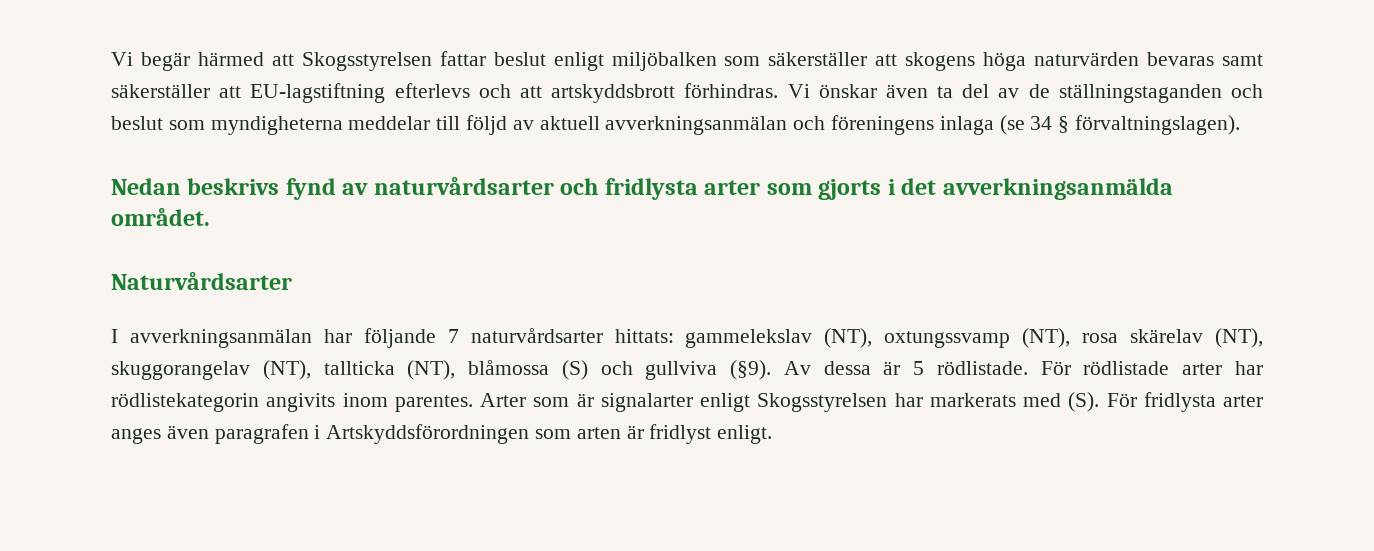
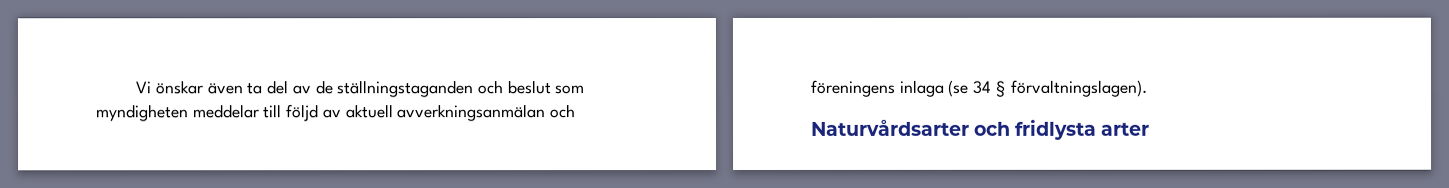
- Vi begär härmed att Skogsstyrelsen fattar beslut enligt miljöbalken som säkerställer att skogens höga naturvärden bevaras samt säkerställer att EU-lagstiftning efterlevs och att artskyddsbrott förhindras. Vi önskar även ta del av de ställningstaganden och beslut som myndigheterna meddelar till följd av aktuell avverkningsanmälan och föreningens inlaga (se 34 § förvaltningslagen).
+ Vi önskar även ta del av de ställningstaganden och beslut som myndigheten meddelar till följd av aktuell avverkningsanmälan och föreningens inlaga (se 34 § förvaltningslagen).
- Nedan beskrivs fynd av naturvårdsarter och fridlysta arter som gjorts i det avverkningsanmälda området.
- Naturvårdsarter
- I avverkningsanmälan har följande 7 naturvårdsarter hittats: gammelekslav (NT), oxtungssvamp (NT), rosa skärelav (NT), skuggorangelav (NT), tallticka (NT), blåmossa (S) och gullviva (§9). Av dessa är 5 rödlistade. För rödlistade arter har rödlistekategorin angivits inom parentes. Arter som är signalarter enligt Skogsstyrelsen har markerats med (S). För fridlysta arter anges även paragrafen i Artskyddsförordningen som arten är fridlyst enligt.
+ Naturvårdsarter och fridlysta arter

